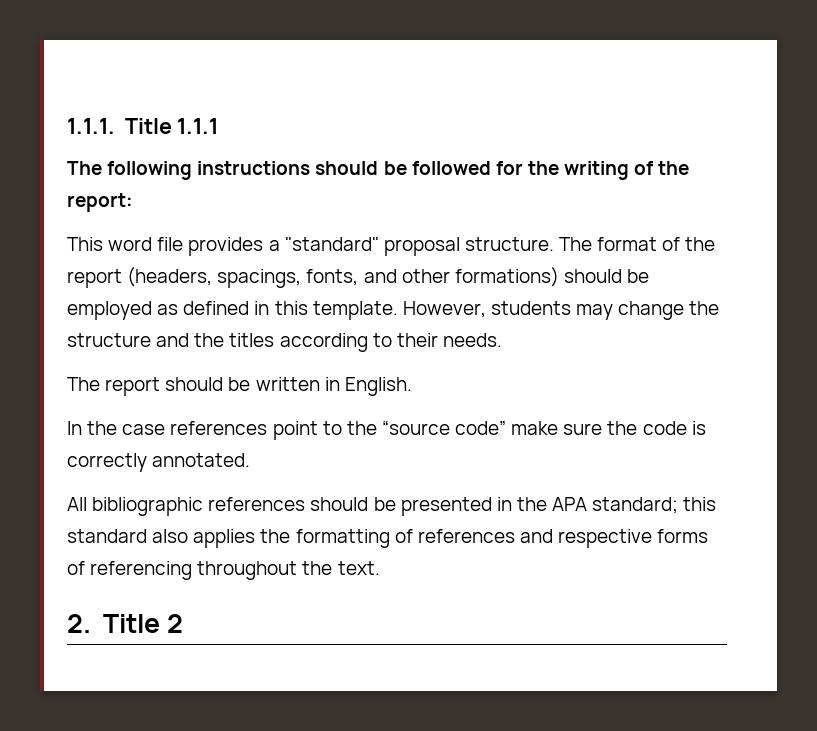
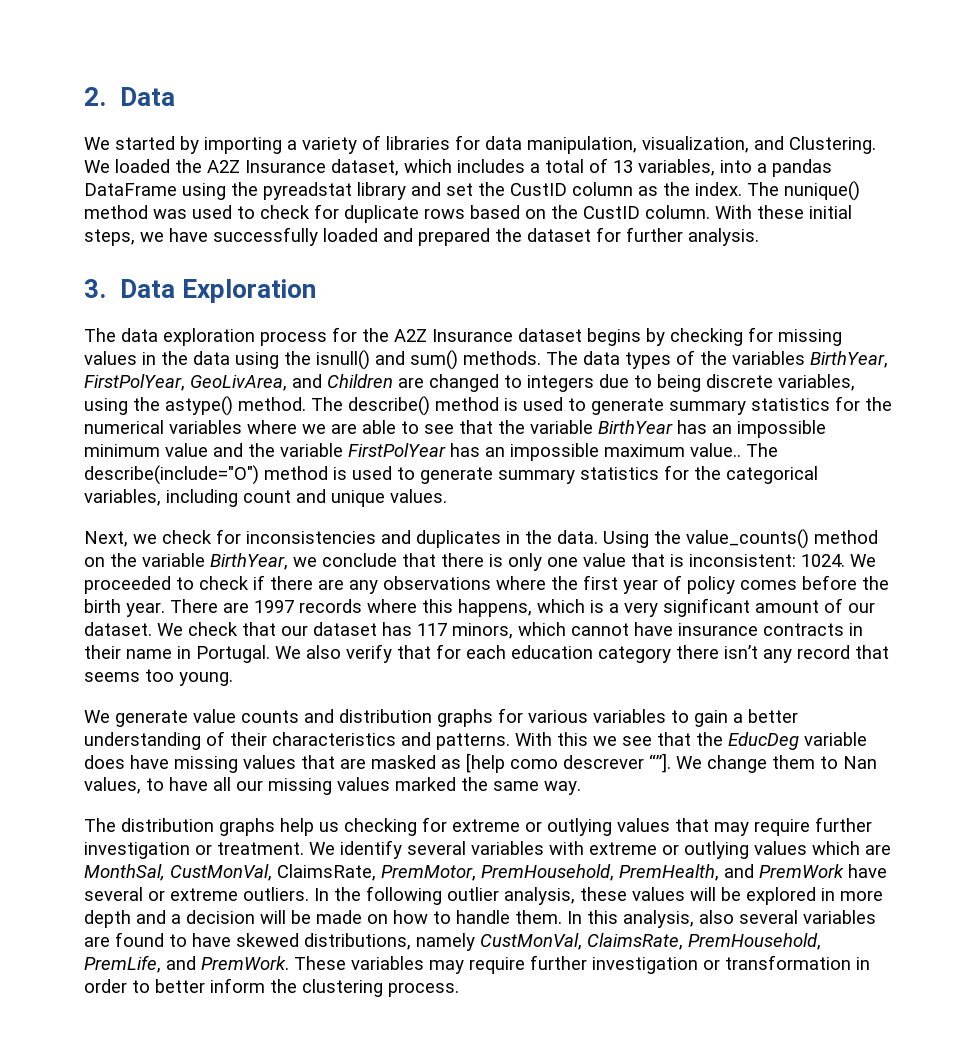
- 1.1.1. Title 1.1.1
- The following instructions should be followed for the writing of the report:
- This word file provides a "standard" proposal structure. The format of the report (headers, spacings, fonts, and other formations) should be employed as defined in this template. However, students may change the structure and the titles according to their needs.
- The report should be written in English.
- In the case references point to the “source code” make sure the code is correctly annotated.
- All bibliographic references should be presented in the APA standard; this standard also applies the formatting of references and respective forms of referencing throughout the text.
- 2. Title 2
+ 2. Data
+ We started by importing a variety of libraries for data manipulation, visualization, and Clustering. We loaded the A2Z Insurance dataset, which includes a total of 13 variables, into a pandas DataFrame using the pyreadstat library and set the CustID column as the index. The nunique() method was used to check for duplicate rows based on the CustID column. With these initial steps, we have successfully loaded and prepared the dataset for further analysis.
+ 3. Data Exploration
+ The data exploration process for the A2Z Insurance dataset begins by checking for missing values in the data using the isnull() and sum() methods. The data types of the variables BirthYear, FirstPolYear, GeoLivArea, and Children are changed to integers due to being discrete variables, using the astype() method. The describe() method is used to generate summary statistics for the numerical variables where we are able to see that the variable BirthYear has an impossible minimum value and the variable FirstPolYear has an impossible maximum value.. The describe(include="O") method is used to generate summary statistics for the categorical variables, including count and unique values.
+ Next, we check for inconsistencies and duplicates in the data. Using the value_counts() method on the variable BirthYear, we conclude that there is only one value that is inconsistent: 1024. We proceeded to check if there are any observations where the first year of policy comes before the birth year. There are 1997 records where this happens, which is a very significant amount of our dataset. We check that our dataset has 117 minors, which cannot have insurance contracts in their name in Portugal. We also verify that for each education category there isn’t any record that seems too young.
+ We generate value counts and distribution graphs for various variables to gain a better understanding of their characteristics and patterns. With this we see that the EducDeg variable does have missing values that are masked as [help como descrever “”]. We change them to Nan values, to have all our missing values marked the same way.
+ The distribution graphs help us checking for extreme or outlying values that may require further investigation or treatment. We identify several variables with extreme or outlying values which are MonthSal, CustMonVal, ClaimsRate, PremMotor, PremHousehold, PremHealth, and PremWork have several or extreme outliers. In the following outlier analysis, these values will be explored in more depth and a decision will be made on how to handle them. In this analysis, also several variables are found to have skewed distributions, namely CustMonVal, ClaimsRate, PremHousehold, PremLife, and PremWork. These variables may require further investigation or transformation in order to better inform the clustering process.

